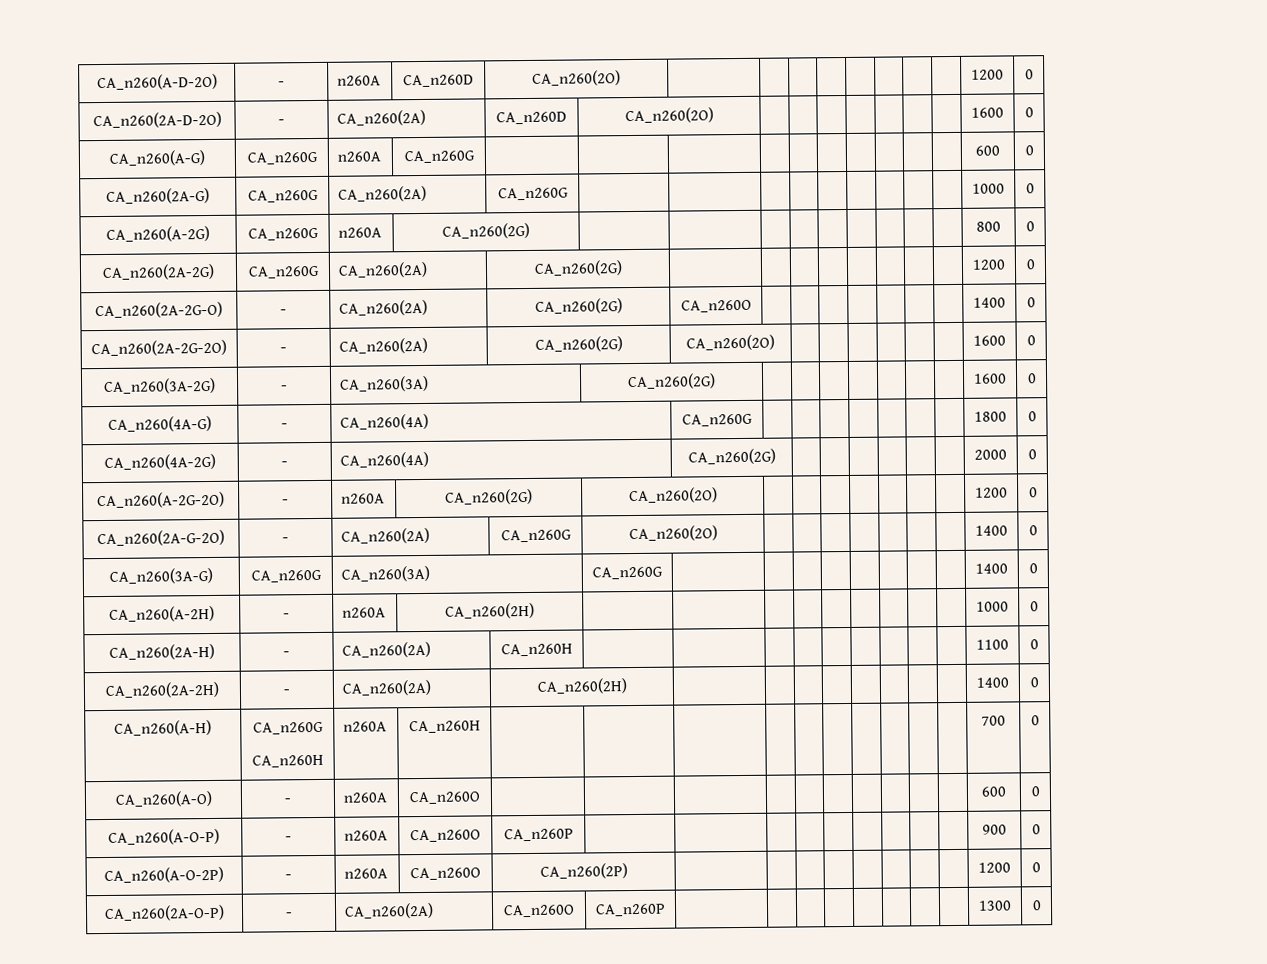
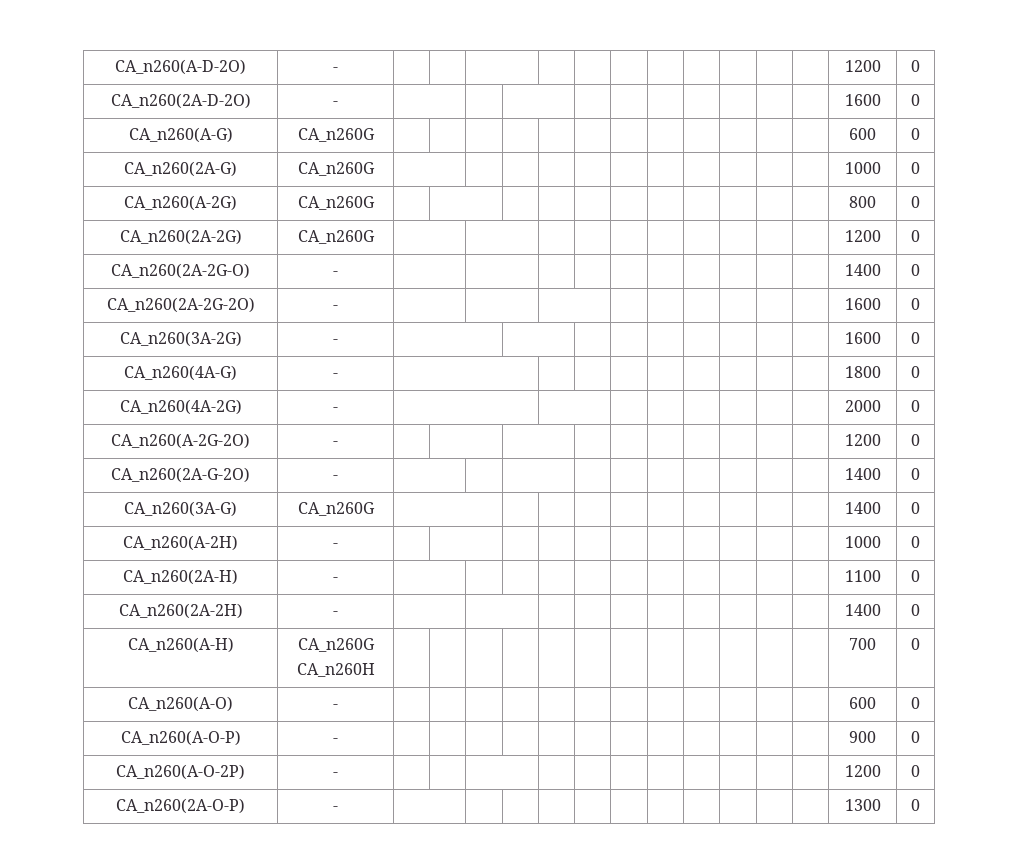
- CA_n260(A-D-2O) | - | n260A | CA_n260D | CA_n260(2O) | | | | | | | | | 1200 | 0
+ CA_n260(A-D-2O) | - | | | | | | | | | | | | 1200 | 0
- CA_n260(2A-D-2O) | - | CA_n260(2A) | CA_n260D | CA_n260(2O) | | | | | | | | 1600 | 0
+ CA_n260(2A-D-2O) | - | | | | | | | | | | | 1600 | 0
- CA_n260(A-G) | CA_n260G | n260A | CA_n260G | | | | | | | | | | | 600 | 0
+ CA_n260(A-G) | CA_n260G | | | | | | | | | | | | | 600 | 0
- CA_n260(2A-G) | CA_n260G | CA_n260(2A) | CA_n260G | | | | | | | | | | 1000 | 0
+ CA_n260(2A-G) | CA_n260G | | | | | | | | | | | | 1000 | 0
- CA_n260(A-2G) | CA_n260G | n260A | CA_n260(2G) | | | | | | | | | | 800 | 0
+ CA_n260(A-2G) | CA_n260G | | | | | | | | | | | | 800 | 0
- CA_n260(2A-2G) | CA_n260G | CA_n260(2A) | CA_n260(2G) | | | | | | | | | 1200 | 0
+ CA_n260(2A-2G) | CA_n260G | | | | | | | | | | | 1200 | 0
- CA_n260(2A-2G-O) | - | CA_n260(2A) | CA_n260(2G) | CA_n260O | | | | | | | | 1400 | 0
+ CA_n260(2A-2G-O) | - | | | | | | | | | | | 1400 | 0
- CA_n260(2A-2G-2O) | - | CA_n260(2A) | CA_n260(2G) | CA_n260(2O) | | | | | | | 1600 | 0
+ CA_n260(2A-2G-2O) | - | | | | | | | | | | 1600 | 0
- CA_n260(3A-2G) | - | CA_n260(3A) | CA_n260(2G) | | | | | | | | 1600 | 0
+ CA_n260(3A-2G) | - | | | | | | | | | | 1600 | 0
- CA_n260(4A-G) | - | CA_n260(4A) | CA_n260G | | | | | | | | 1800 | 0
+ CA_n260(4A-G) | - | | | | | | | | | | 1800 | 0
- CA_n260(4A-2G) | - | CA_n260(4A) | CA_n260(2G) | | | | | | | 2000 | 0
+ CA_n260(4A-2G) | - | | | | | | | | | 2000 | 0
- CA_n260(A-2G-2O) | - | n260A | CA_n260(2G) | CA_n260(2O) | | | | | | | | 1200 | 0
+ CA_n260(A-2G-2O) | - | | | | | | | | | | | 1200 | 0
- CA_n260(2A-G-2O) | - | CA_n260(2A) | CA_n260G | CA_n260(2O) | | | | | | | | 1400 | 0
+ CA_n260(2A-G-2O) | - | | | | | | | | | | | 1400 | 0
- CA_n260(3A-G) | CA_n260G | CA_n260(3A) | CA_n260G | | | | | | | | | 1400 | 0
+ CA_n260(3A-G) | CA_n260G | | | | | | | | | | | 1400 | 0
- CA_n260(A-2H) | - | n260A | CA_n260(2H) | | | | | | | | | | 1000 | 0
+ CA_n260(A-2H) | - | | | | | | | | | | | | 1000 | 0
- CA_n260(2A-H) | - | CA_n260(2A) | CA_n260H | | | | | | | | | | 1100 | 0
+ CA_n260(2A-H) | - | | | | | | | | | | | | 1100 | 0
- CA_n260(2A-2H) | - | CA_n260(2A) | CA_n260(2H) | | | | | | | | | 1400 | 0
+ CA_n260(2A-2H) | - | | | | | | | | | | | 1400 | 0
  CA_n260(A-H) | CA_n260G
- CA_n260H | n260A | CA_n260H | | | | | | | | | | | 700 | 0
+ CA_n260H | | | | | | | | | | | | | 700 | 0
- CA_n260(A-O) | - | n260A | CA_n260O | | | | | | | | | | | 600 | 0
+ CA_n260(A-O) | - | | | | | | | | | | | | | 600 | 0
- CA_n260(A-O-P) | - | n260A | CA_n260O | CA_n260P | | | | | | | | | | 900 | 0
+ CA_n260(A-O-P) | - | | | | | | | | | | | | | 900 | 0
- CA_n260(A-O-2P) | - | n260A | CA_n260O | CA_n260(2P) | | | | | | | | | 1200 | 0
+ CA_n260(A-O-2P) | - | | | | | | | | | | | | 1200 | 0
- CA_n260(2A-O-P) | - | CA_n260(2A) | CA_n260O | CA_n260P | | | | | | | | | 1300 | 0
+ CA_n260(2A-O-P) | - | | | | | | | | | | | | 1300 | 0

